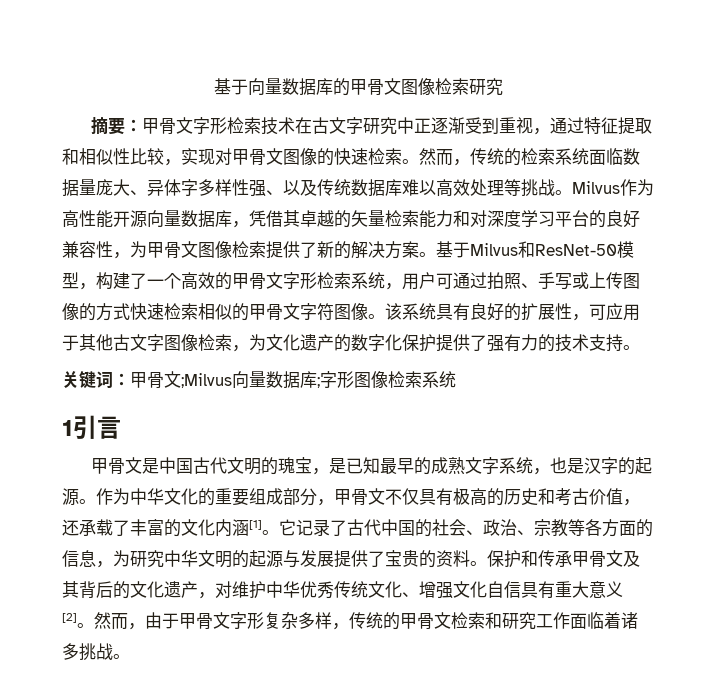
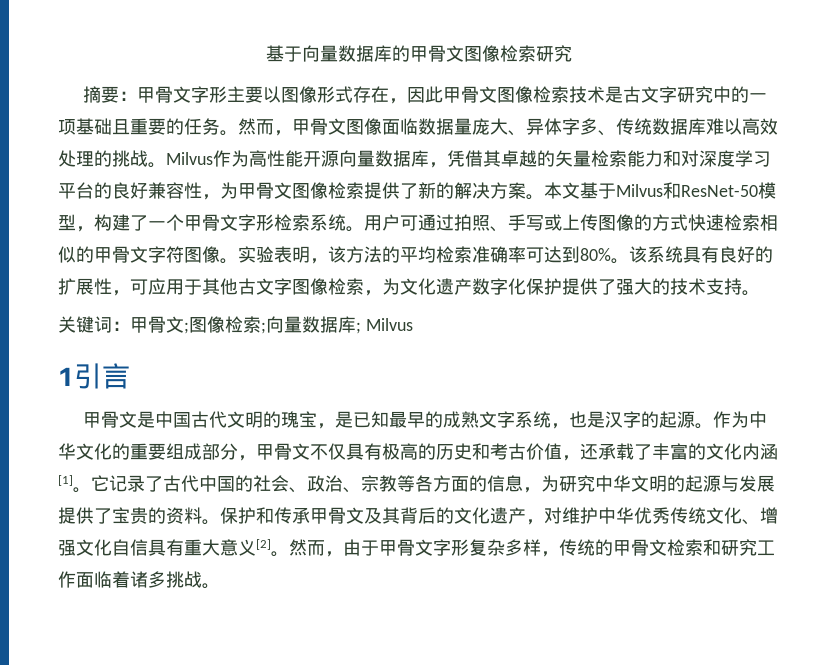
- 摘要：甲骨文字形检索技术在古文字研究中正逐渐受到重视，通过特征提取和相似性比较，实现对甲骨文图像的快速检索。然而，传统的检索系统面临数据量庞大、异体字多样性强、以及传统数据库难以高效处理等挑战。
+ 摘要：甲骨文字形主要以图像形式存在，因此甲骨文图像检索技术是古文字研究中的一项基础且重要的任务。然而，甲骨文图像面临数据量庞大、异体字多、传统数据库难以高效处理的挑战。
- 基于Milvus和ResNet-50模型，构建了一个高效的甲骨文字形检索系统，用户可通过拍照、手写或上传图像的方式快速检索相似的甲骨文字符图像。
+ 本文基于Milvus和ResNet-50模型，构建了一个甲骨文字形检索系统。用户可通过拍照、手写或上传图像的方式快速检索相似的甲骨文字符图像。
+ 实验表明，该方法的平均检索准确率可达到80%。
- 该系统具有良好的扩展性，可应用于其他古文字图像检索，为文化遗产的数字化保护提供了强有力的技术支持。
+ 该系统具有良好的扩展性，可应用于其他古文字图像检索，为文化遗产数字化保护提供了强大的技术支持。
- 关键词：甲骨文;Milvus向量数据库;字形图像检索系统
+ 关键词：甲骨文;图像检索;向量数据库; Milvus

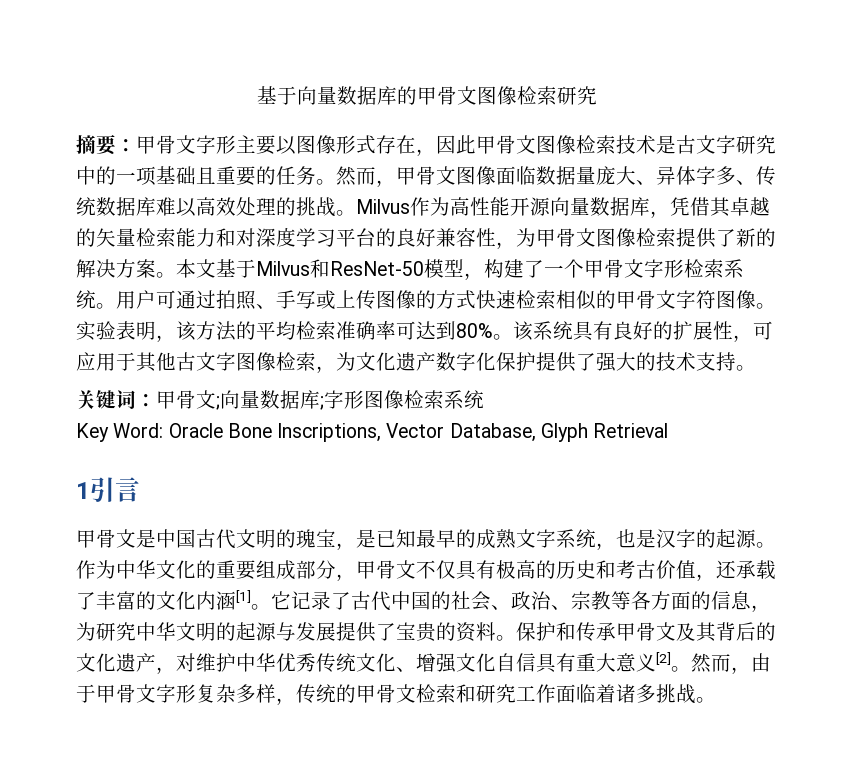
- 关键词：甲骨文;图像检索;向量数据库; Milvus
+ 关键词：甲骨文;向量数据库;字形图像检索系统
+ Key Word: Oracle Bone Inscriptions, Vector Database, Glyph Retrieval

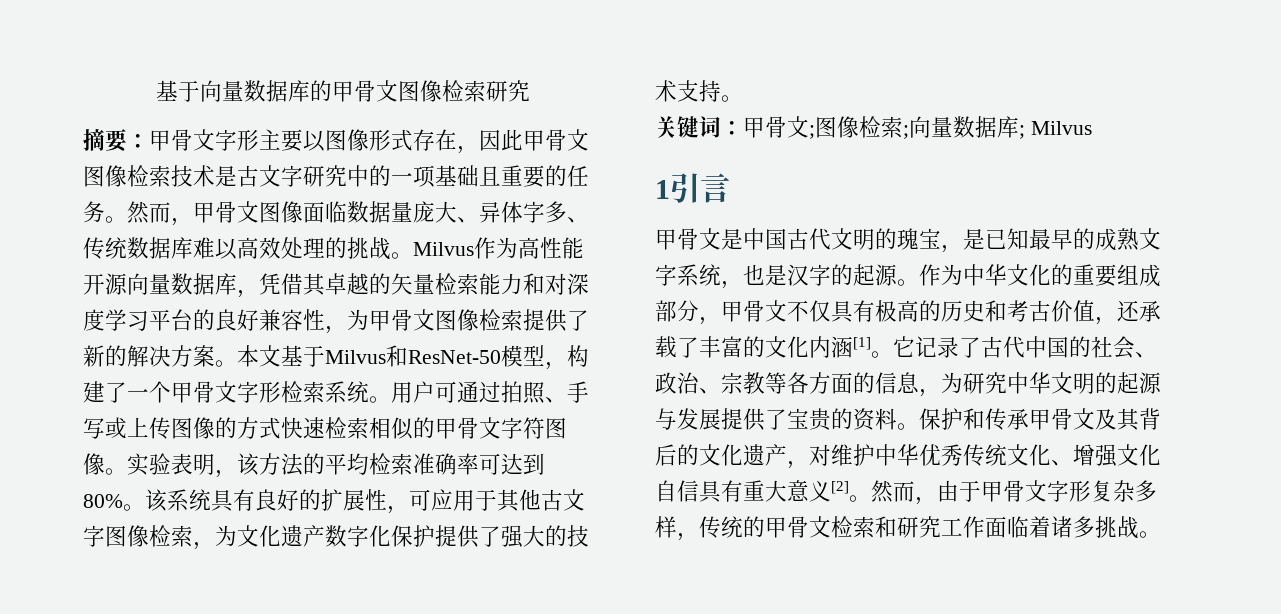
- 关键词：甲骨文;向量数据库;字形图像检索系统
- Key Word: Oracle Bone Inscriptions, Vector Database, Glyph Retrieval
+ 关键词：甲骨文;图像检索;向量数据库; Milvus

